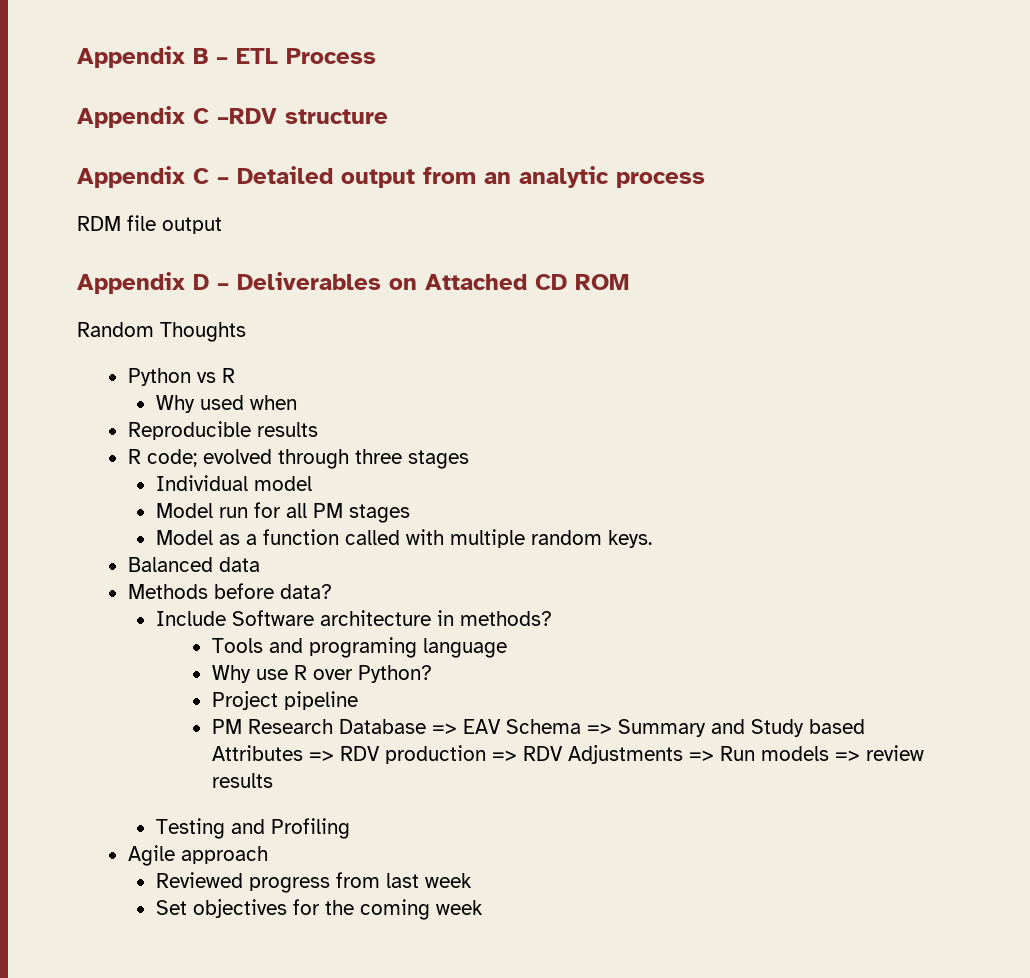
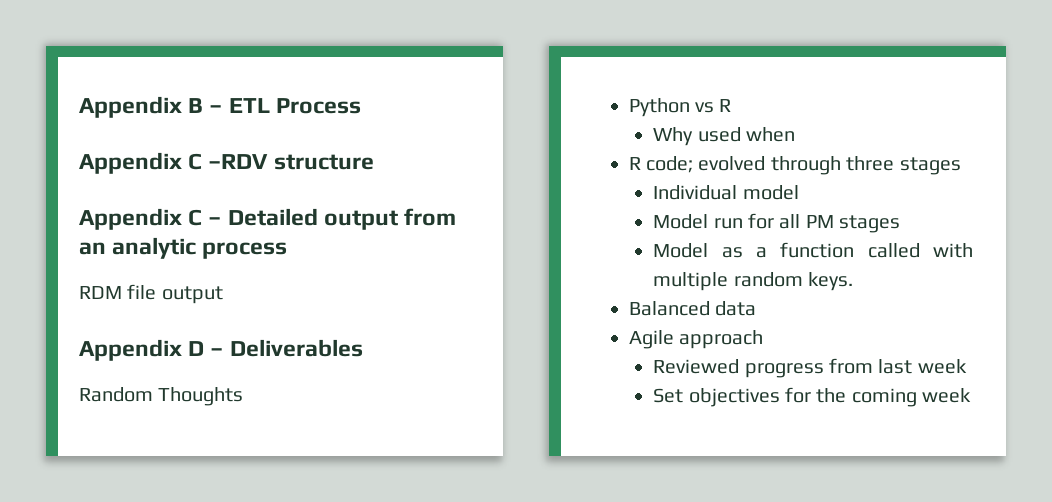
- Appendix D – Deliverables on Attached CD ROM
+ Appendix D – Deliverables
- Reproducible results
- Methods before data?
- Include Software architecture in methods?
- Tools and programing language
- Why use R over Python?
- Project pipeline
- PM Research Database => EAV Schema => Summary and Study based Attributes => RDV production => RDV Adjustments => Run models => review results
- Testing and Profiling

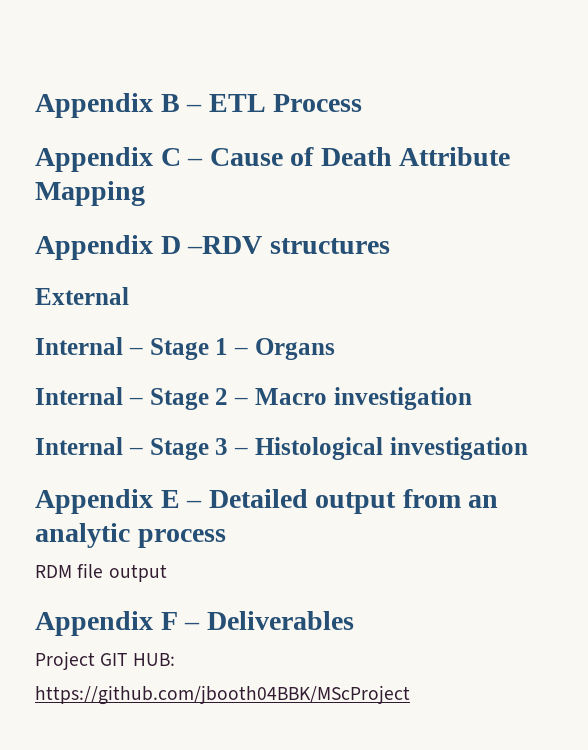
- Appendix C –RDV structure
- Appendix C – Detailed output from an analytic process
+ Appendix C – Cause of Death Attribute Mapping
+ Appendix D –RDV structures
+ External
+ Internal – Stage 1 – Organs
+ Internal – Stage 2 – Macro investigation
+ Internal – Stage 3 – Histological investigation
+ Appendix E – Detailed output from an analytic process
- Appendix D – Deliverables
+ Appendix F – Deliverables
- Random Thoughts
- Python vs R
- Why used when
- R code; evolved through three stages
- Individual model
- Model run for all PM stages
- Model as a function called with multiple random keys.
- Balanced data
- Agile approach
- Reviewed progress from last week
- Set objectives for the coming week
+ Project GIT HUB:
+ https://github.com/jbooth04BBK/MScProject

